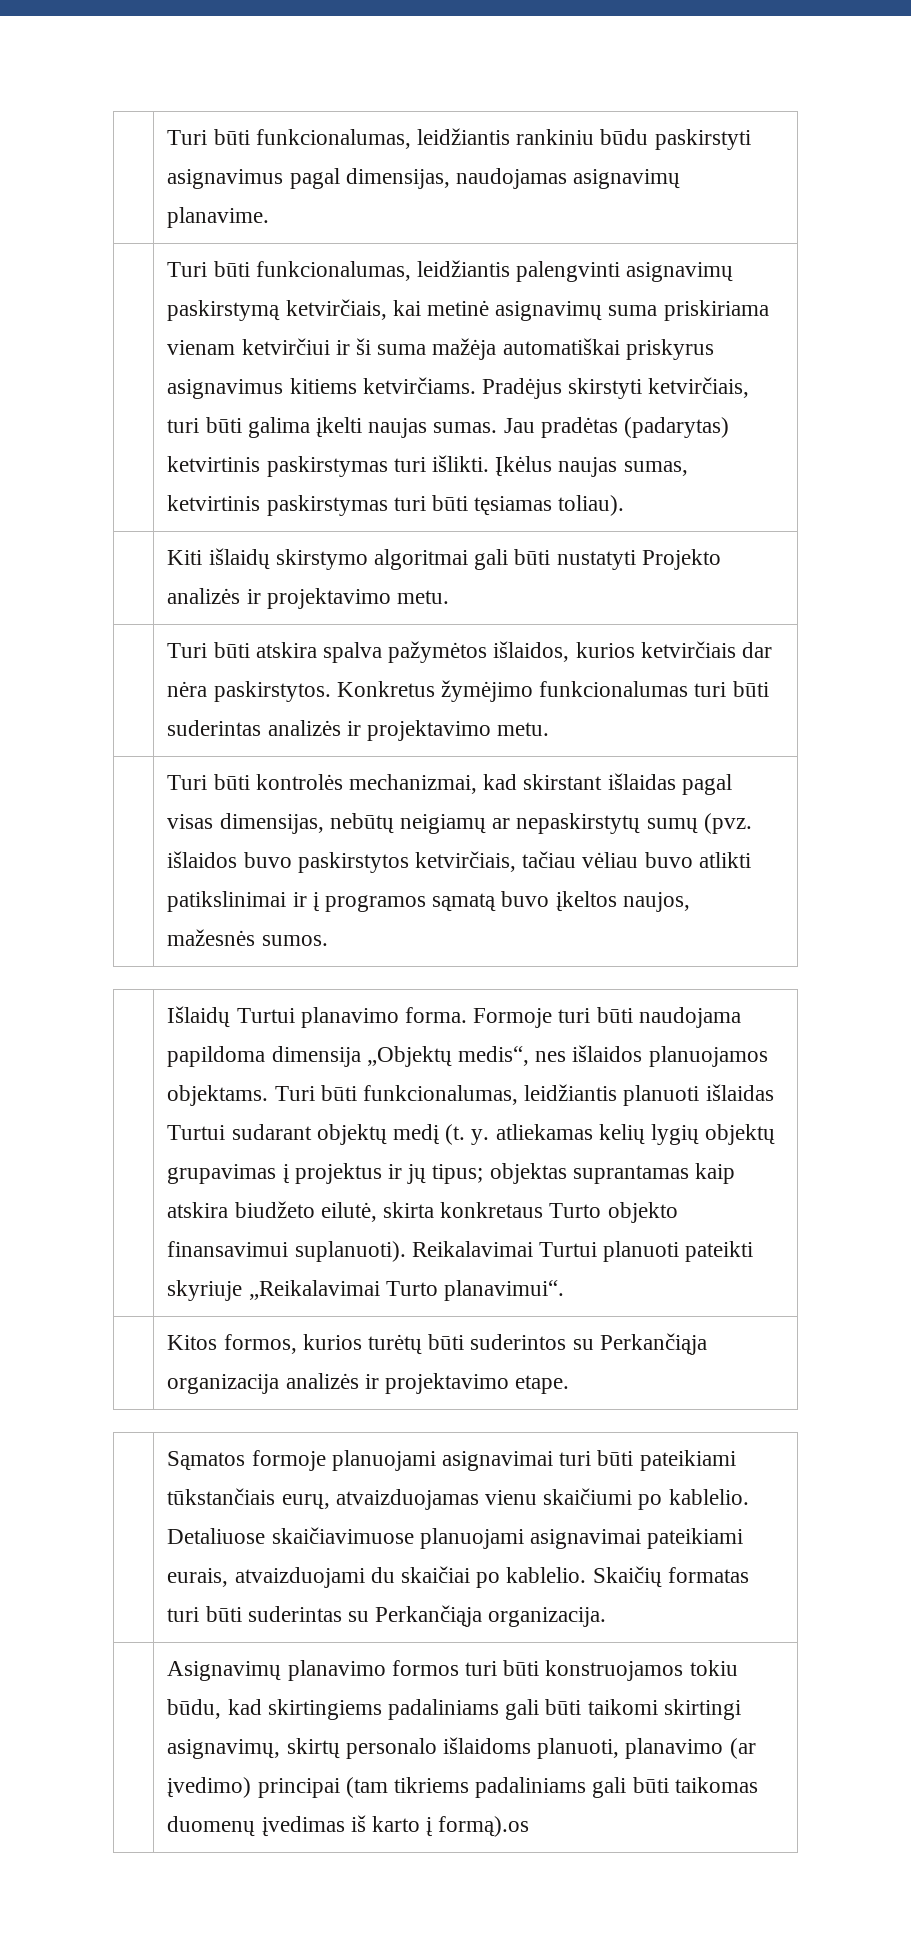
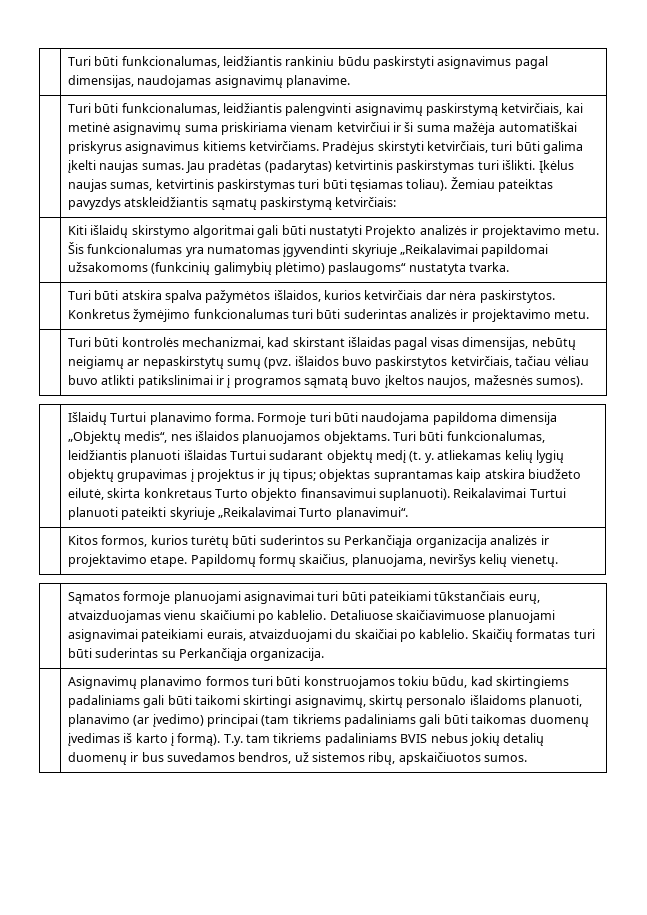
+ Žemiau pateiktas pavyzdys atskleidžiantis sąmatų paskirstymą ketvirčiais:
- | Kiti išlaidų skirstymo algoritmai gali būti nustatyti Projekto analizės ir projektavimo metu.
+ | Kiti išlaidų skirstymo algoritmai gali būti nustatyti Projekto analizės ir projektavimo metu. Šis funkcionalumas yra numatomas įgyvendinti skyriuje „Reikalavimai papildomai užsakomoms (funkcinių galimybių plėtimo) paslaugoms“ nustatyta tvarka.
- | Turi būti kontrolės mechanizmai, kad skirstant išlaidas pagal visas dimensijas, nebūtų neigiamų ar nepaskirstytų sumų (pvz. išlaidos buvo paskirstytos ketvirčiais, tačiau vėliau buvo atlikti patikslinimai ir į programos sąmatą buvo įkeltos naujos, mažesnės sumos.
+ | Turi būti kontrolės mechanizmai, kad skirstant išlaidas pagal visas dimensijas, nebūtų neigiamų ar nepaskirstytų sumų (pvz. išlaidos buvo paskirstytos ketvirčiais, tačiau vėliau buvo atlikti patikslinimai ir į programos sąmatą buvo įkeltos naujos, mažesnės sumos).
- | Kitos formos, kurios turėtų būti suderintos su Perkančiąja organizacija analizės ir projektavimo etape.
+ | Kitos formos, kurios turėtų būti suderintos su Perkančiąja organizacija analizės ir projektavimo etape. Papildomų formų skaičius, planuojama, neviršys kelių vienetų.
- Asignavimų planavimo formos turi būti konstruojamos tokiu būdu, kad skirtingiems padaliniams gali būti taikomi skirtingi asignavimų, skirtų personalo išlaidoms planuoti, planavimo (ar įvedimo) principai (tam tikriems padaliniams gali būti taikomas duomenų įvedimas iš karto į formą).os
+ Asignavimų planavimo formos turi būti konstruojamos tokiu būdu, kad skirtingiems padaliniams gali būti taikomi skirtingi asignavimų, skirtų personalo išlaidoms planuoti, planavimo (ar įvedimo) principai (tam tikriems padaliniams gali būti taikomas duomenų įvedimas iš karto į formą). T.y. tam tikriems padaliniams BVIS nebus jokių detalių duomenų ir bus suvedamos bendros, už sistemos ribų, apskaičiuotos sumos.

